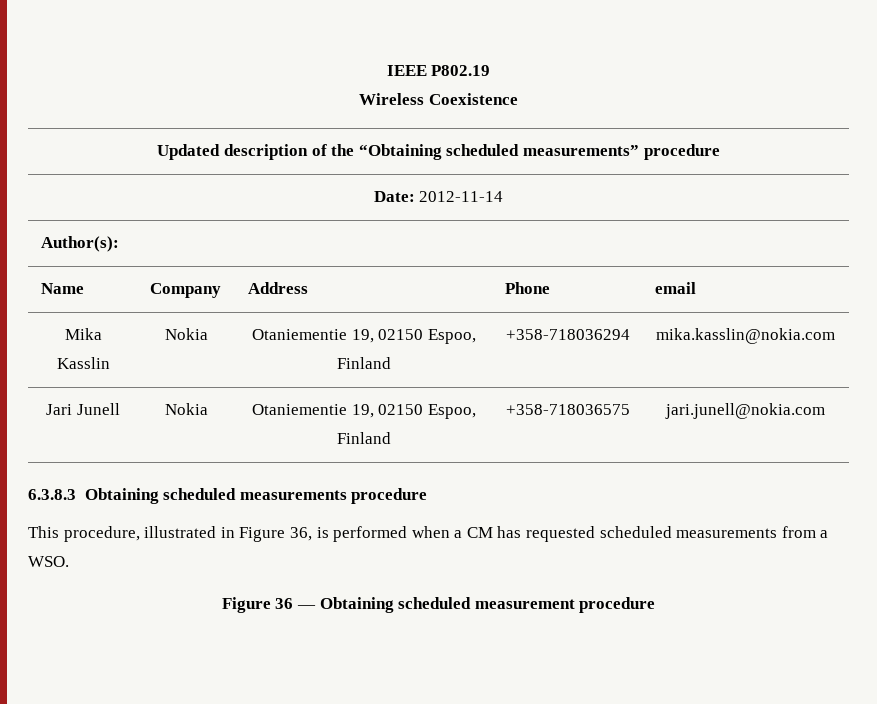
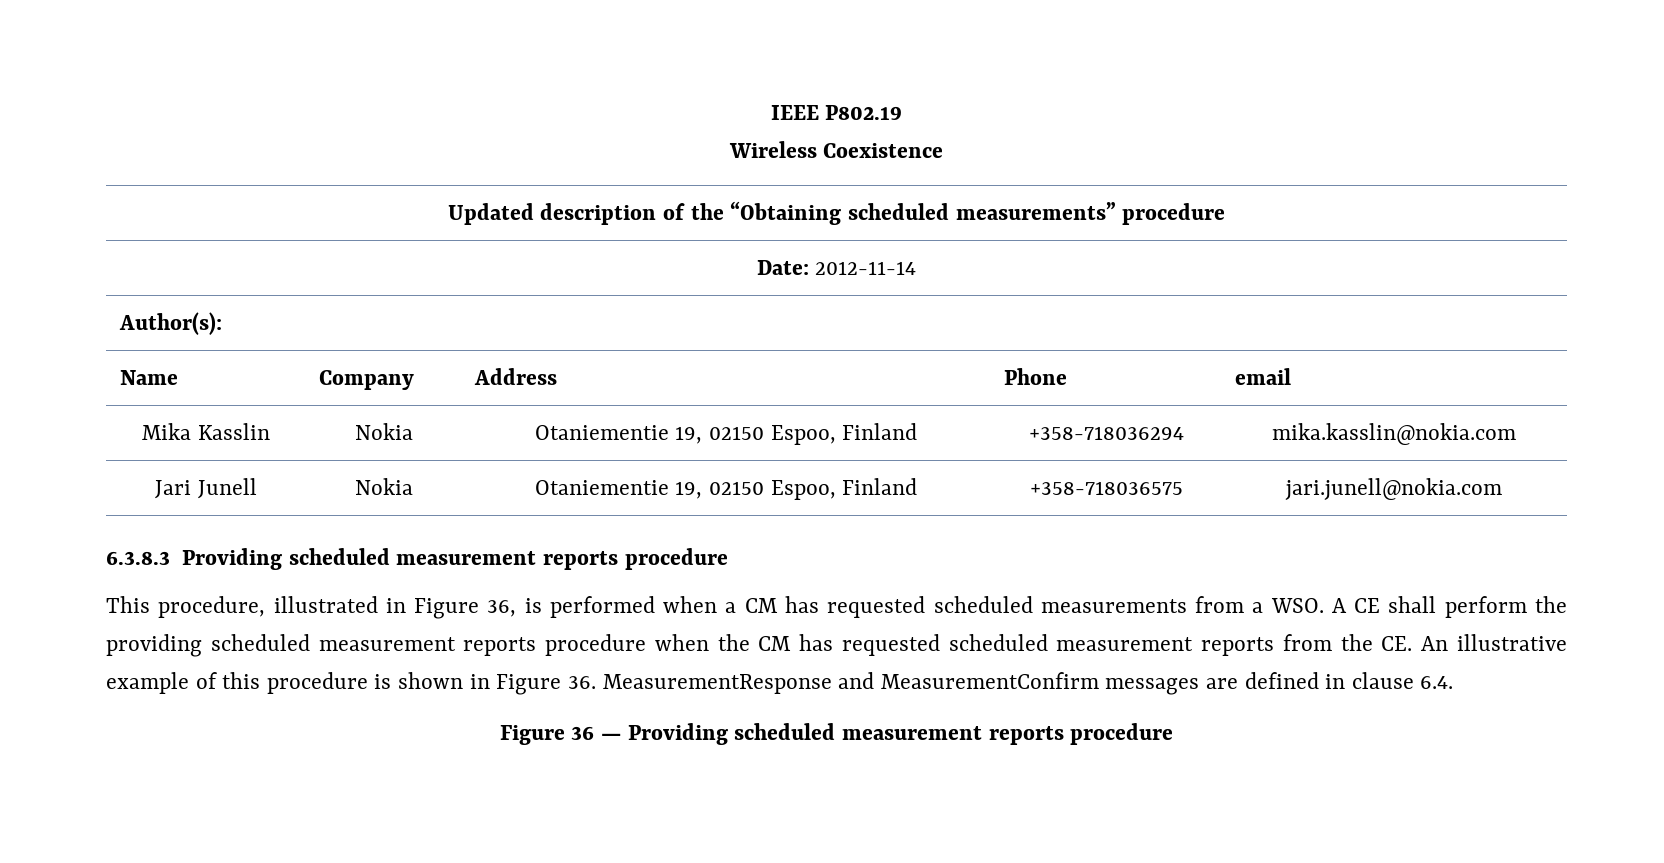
- 6.3.8.3 Obtaining scheduled measurements procedure
+ 6.3.8.3 Providing scheduled measurement reports procedure
- This procedure, illustrated in Figure 36, is performed when a CM has requested scheduled measurements from a WSO.
+ This procedure, illustrated in Figure 36, is performed when a CM has requested scheduled measurements from a WSO. A CE shall perform the providing scheduled measurement reports procedure when the CM has requested scheduled measurement reports from the CE. An illustrative example of this procedure is shown in Figure 36. MeasurementResponse and MeasurementConfirm messages are defined in clause 6.4.
- Figure 36 — Obtaining scheduled measurement procedure
+ Figure 36 — Providing scheduled measurement reports procedure

